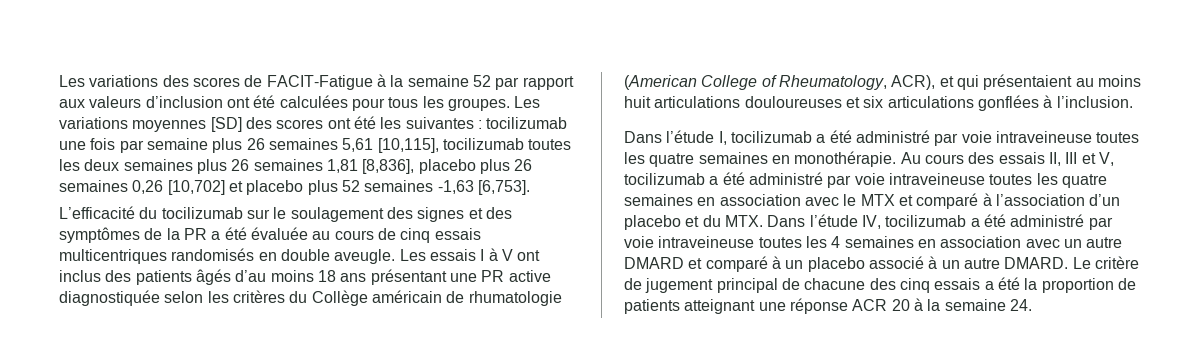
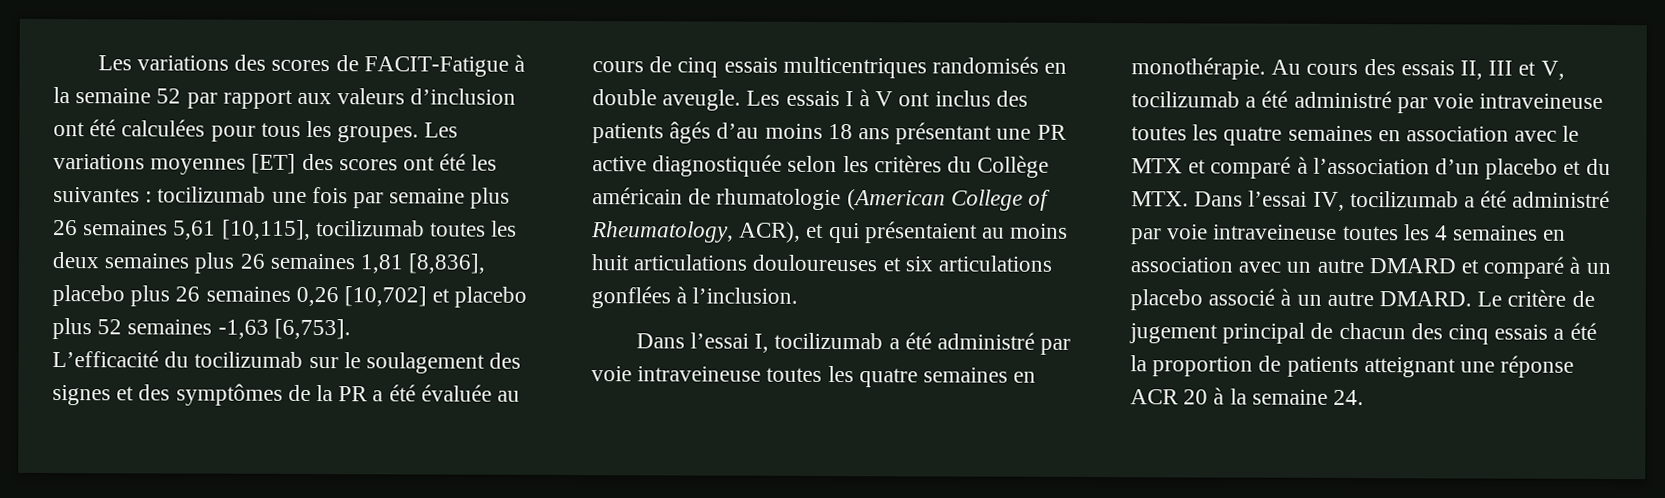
- Les variations moyennes [SD] des scores ont été les suivantes : tocilizumab une fois par semaine plus 26 semaines 5,61 [10,115], tocilizumab toutes les deux semaines plus 26 semaines 1,81 [8,836], placebo plus 26 semaines 0,26 [10,702] et placebo plus 52 semaines -1,63 [6,753].
+ Les variations moyennes [ET] des scores ont été les suivantes : tocilizumab une fois par semaine plus 26 semaines 5,61 [10,115], tocilizumab toutes les deux semaines plus 26 semaines 1,81 [8,836], placebo plus 26 semaines 0,26 [10,702] et placebo plus 52 semaines -1,63 [6,753].
- Dans l’étude I, tocilizumab a été administré par voie intraveineuse toutes les quatre semaines en monothérapie.
+ Dans l’essai I, tocilizumab a été administré par voie intraveineuse toutes les quatre semaines en monothérapie.
- Au cours des essais II, III et V, tocilizumab a été administré par voie intraveineuse toutes les quatre semaines en association avec le MTX et comparé à l’association d’un placebo et du MTX. Dans l’étude IV, tocilizumab a été administré par voie intraveineuse toutes les 4 semaines en association avec un autre DMARD et comparé à un placebo associé à un autre DMARD.
+ Au cours des essais II, III et V, tocilizumab a été administré par voie intraveineuse toutes les quatre semaines en association avec le MTX et comparé à l’association d’un placebo et du MTX. Dans l’essai IV, tocilizumab a été administré par voie intraveineuse toutes les 4 semaines en association avec un autre DMARD et comparé à un placebo associé à un autre DMARD.
- Le critère de jugement principal de chacune des cinq essais a été la proportion de patients atteignant une réponse ACR 20 à la semaine 24.
+ Le critère de jugement principal de chacun des cinq essais a été la proportion de patients atteignant une réponse ACR 20 à la semaine 24.

